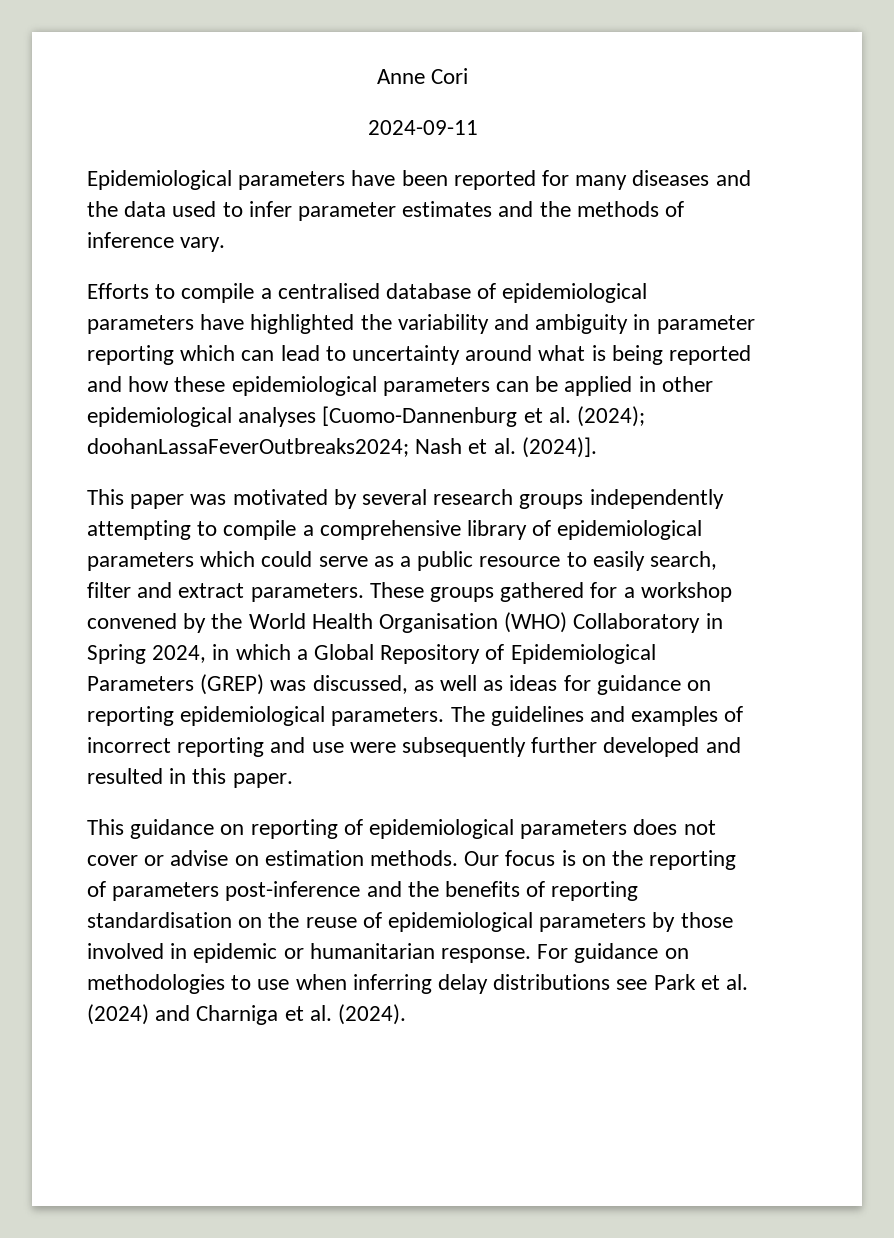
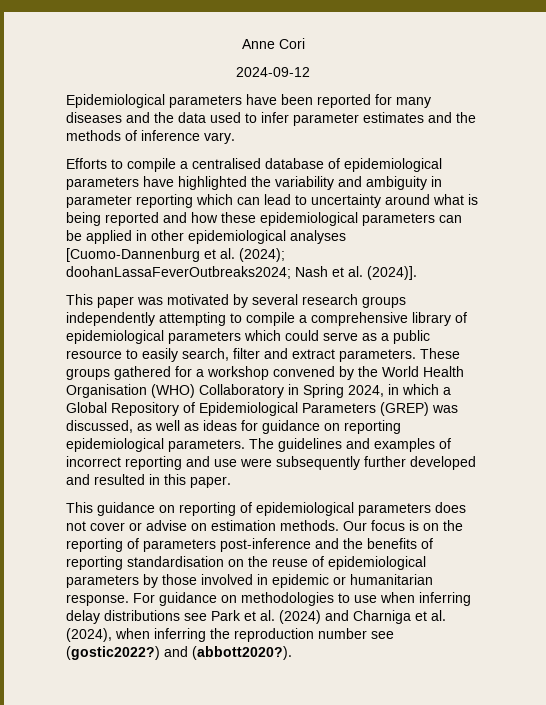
- 2024-09-11
+ 2024-09-12
- For guidance on methodologies to use when inferring delay distributions see Park et al. (2024) and Charniga et al. (2024).
+ For guidance on methodologies to use when inferring delay distributions see Park et al. (2024) and Charniga et al. (2024), when inferring the reproduction number see (gostic2022?) and (abbott2020?).

